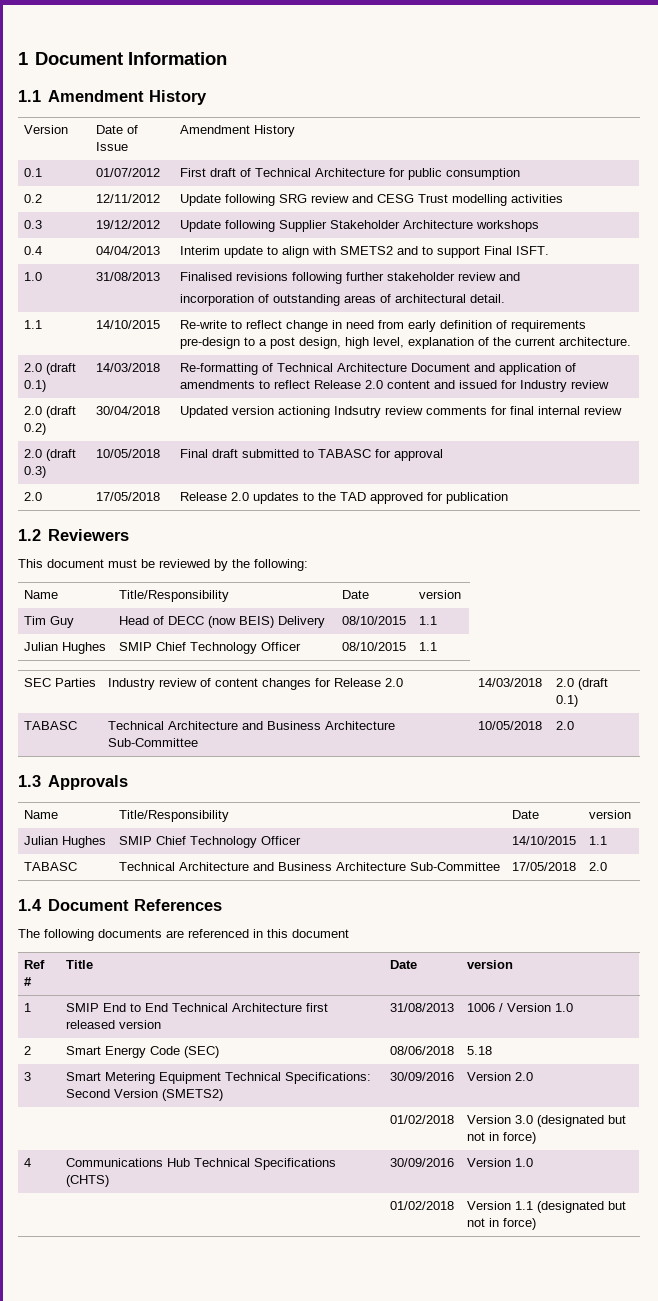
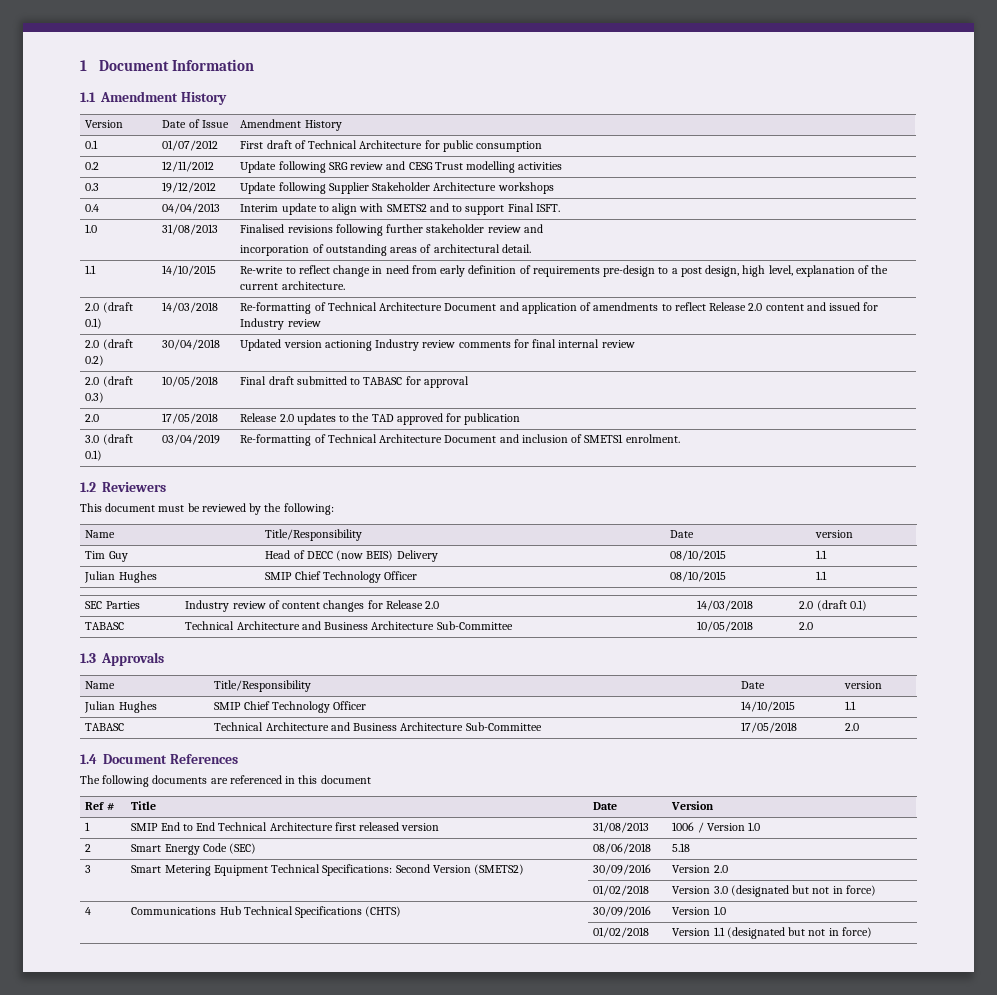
- 2.0 (draft 0.2) | 30/04/2018 | Updated version actioning Indsutry review comments for final internal review
+ 2.0 (draft 0.2) | 30/04/2018 | Updated version actioning Industry review comments for final internal review
+ 3.0 (draft 0.1) | 03/04/2019 | Re-formatting of Technical Architecture Document and inclusion of SMETS1 enrolment.
- Ref # | Title | Date | version
+ Ref # | Title | Date | Version

